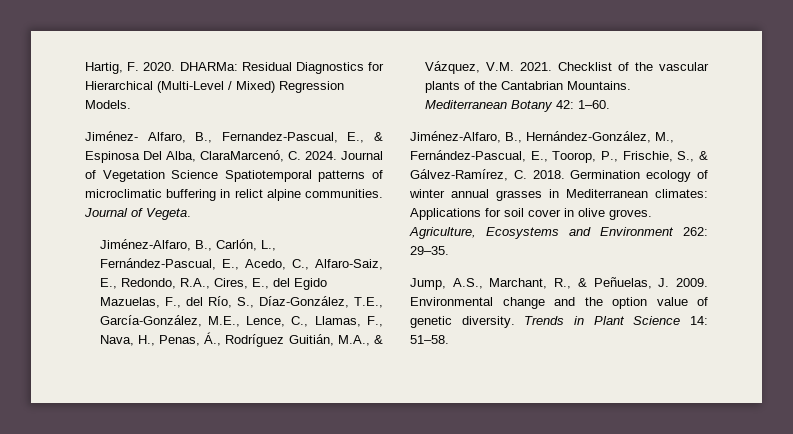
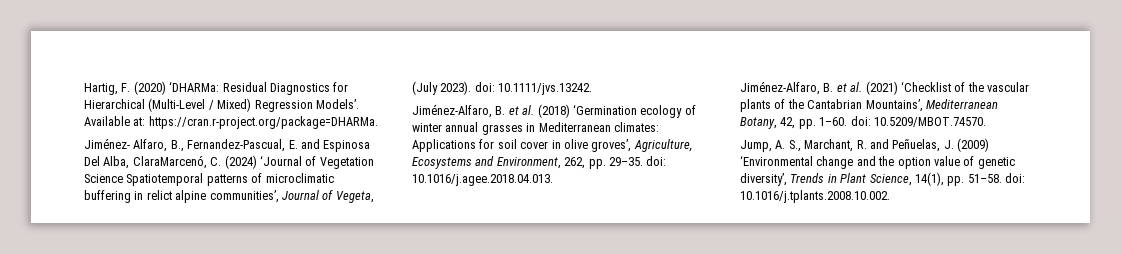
- Hartig, F. 2020. DHARMa: Residual Diagnostics for Hierarchical (Multi-Level / Mixed) Regression Models.
+ Hartig, F. (2020) ‘DHARMa: Residual Diagnostics for Hierarchical (Multi-Level / Mixed) Regression Models’. Available at: https://cran.r-project.org/package=DHARMa.
- Jiménez- Alfaro, B., Fernandez-Pascual, E., & Espinosa Del Alba, ClaraMarcenó, C. 2024. Journal of Vegetation Science Spatiotemporal patterns of microclimatic buffering in relict alpine communities. Journal of Vegeta.
- Jiménez-Alfaro, B., Carlón, L., Fernández-Pascual, E., Acedo, C., Alfaro-Saiz, E., Redondo, R.A., Cires, E., del Egido Mazuelas, F., del Río, S., Díaz-González, T.E., García-González, M.E., Lence, C., Llamas, F., Nava, H., Penas, Á., Rodríguez Guitián, M.A., & Vázquez, V.M. 2021. Checklist of the vascular plants of the Cantabrian Mountains. Mediterranean Botany 42: 1–60.
- Jiménez-Alfaro, B., Hernández-González, M., Fernández-Pascual, E., Toorop, P., Frischie, S., & Gálvez-Ramírez, C. 2018. Germination ecology of winter annual grasses in Mediterranean climates: Applications for soil cover in olive groves. Agriculture, Ecosystems and Environment 262: 29–35.
- Jump, A.S., Marchant, R., & Peñuelas, J. 2009. Environmental change and the option value of genetic diversity. Trends in Plant Science 14: 51–58.
+ Jiménez- Alfaro, B., Fernandez-Pascual, E. and Espinosa Del Alba, ClaraMarcenó, C. (2024) ‘Journal of Vegetation Science Spatiotemporal patterns of microclimatic buffering in relict alpine communities’, Journal of Vegeta, (July 2023). doi: 10.1111/jvs.13242.
+ Jiménez-Alfaro, B. et al. (2018) ‘Germination ecology of winter annual grasses in Mediterranean climates: Applications for soil cover in olive groves’, Agriculture, Ecosystems and Environment, 262, pp. 29–35. doi: 10.1016/j.agee.2018.04.013.
+ Jiménez-Alfaro, B. et al. (2021) ‘Checklist of the vascular plants of the Cantabrian Mountains’, Mediterranean Botany, 42, pp. 1–60. doi: 10.5209/MBOT.74570.
+ Jump, A. S., Marchant, R. and Peñuelas, J. (2009) ‘Environmental change and the option value of genetic diversity’, Trends in Plant Science, 14(1), pp. 51–58. doi: 10.1016/j.tplants.2008.10.002.

